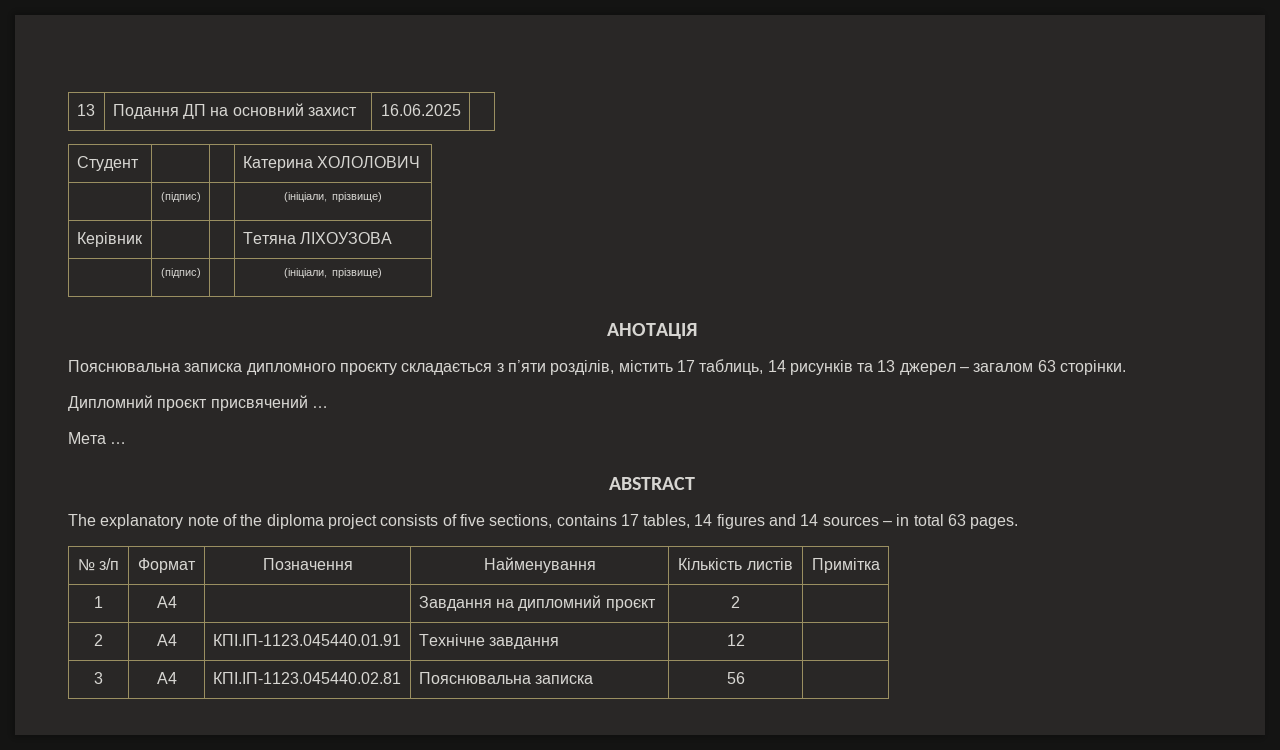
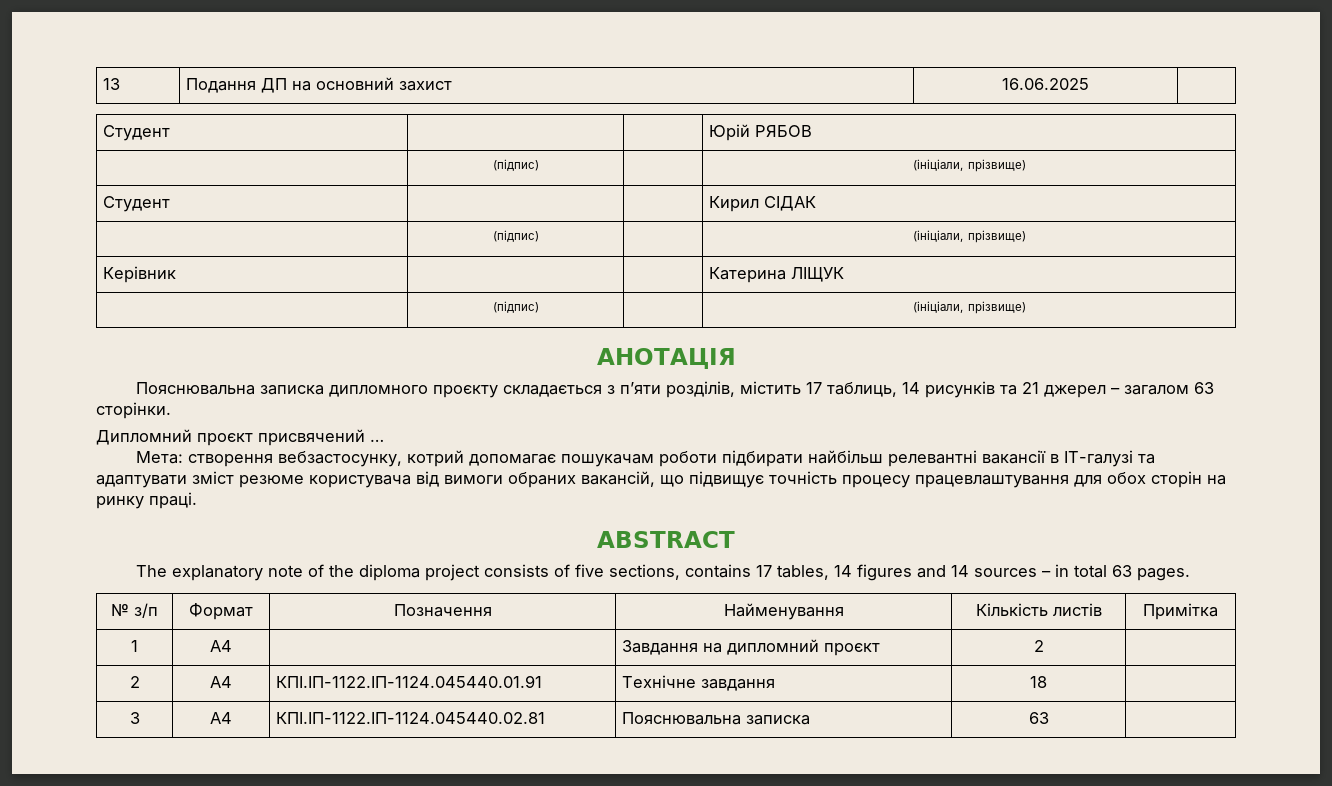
- Студент | | | Катерина ХОЛОЛОВИЧ
+ Студент | | | Юрій РЯБОВ
+ | (підпис) | | (ініціали, прізвище)
+ Студент | | | Кирил СІДАК
- Керівник | | | Тетяна ЛІХОУЗОВА
+ Керівник | | | Катерина ЛІЩУК
- Пояснювальна записка дипломного проєкту складається з п’яти розділів, містить 17 таблиць, 14 рисунків та 13 джерел – загалом 63 сторінки.
+ Пояснювальна записка дипломного проєкту складається з п’яти розділів, містить 17 таблиць, 14 рисунків та 21 джерел – загалом 63 сторінки.
- Мета …
+ Мета: створення вебзастосунку, котрий допомагає пошукачам роботи підбирати найбільш релевантні вакансії в IT-галузі та адаптувати зміст резюме користувача від вимоги обраних вакансій, що підвищує точність процесу працевлаштування для обох сторін на ринку праці.
- 2 | А4 | КПІ.ІП-1123.045440.01.91 | Технічне завдання | 12 |
+ 2 | А4 | КПІ.ІП-1122.ІП-1124.045440.01.91 | Технічне завдання | 18 |
- 3 | А4 | КПІ.ІП-1123.045440.02.81 | Пояснювальна записка | 56 |
+ 3 | А4 | КПІ.ІП-1122.ІП-1124.045440.02.81 | Пояснювальна записка | 63 |

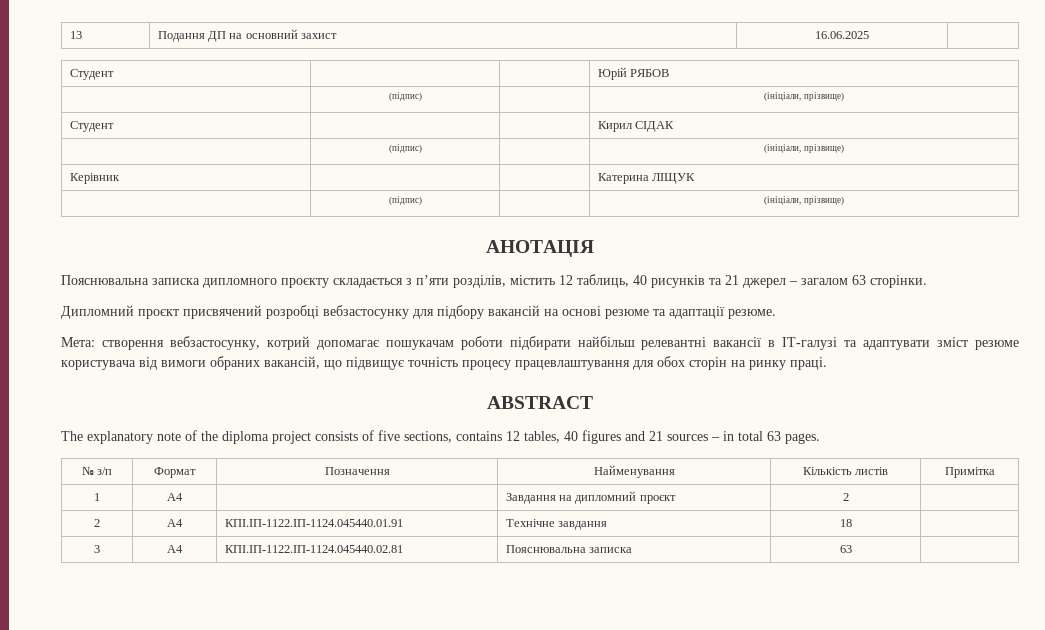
- Пояснювальна записка дипломного проєкту складається з п’яти розділів, містить 17 таблиць, 14 рисунків та 21 джерел – загалом 63 сторінки.
+ Пояснювальна записка дипломного проєкту складається з п’яти розділів, містить 12 таблиць, 40 рисунків та 21 джерел – загалом 63 сторінки.
- Дипломний проєкт присвячений …
+ Дипломний проєкт присвячений розробці вебзастосунку для підбору вакансій на основі резюме та адаптації резюме.
- The explanatory note of the diploma project consists of five sections, contains 17 tables, 14 figures and 14 sources – in total 63 pages.
+ The explanatory note of the diploma project consists of five sections, contains 12 tables, 40 figures and 21 sources – in total 63 pages.

